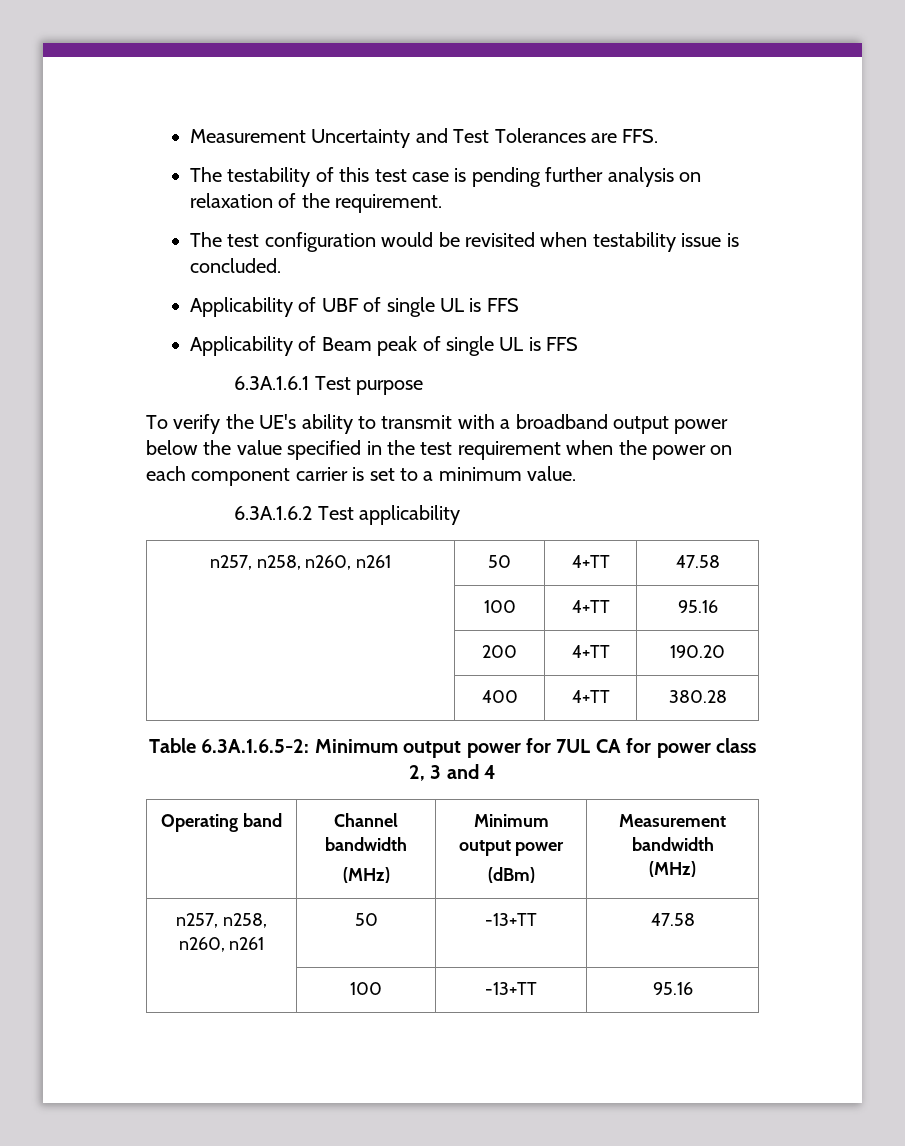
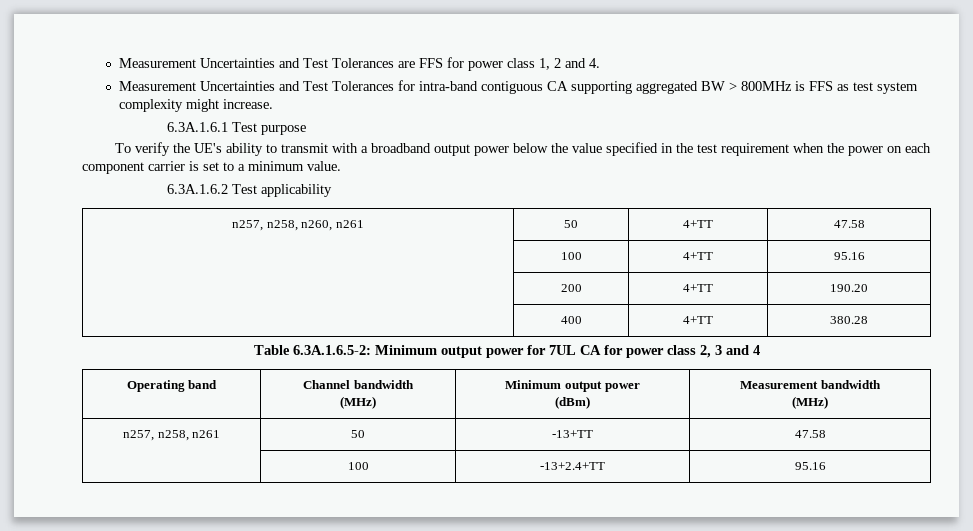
- Measurement Uncertainty and Test Tolerances are FFS.
- The testability of this test case is pending further analysis on relaxation of the requirement.
- The test configuration would be revisited when testability issue is concluded.
- Applicability of UBF of single UL is FFS
- Applicability of Beam peak of single UL is FFS
+ Measurement Uncertainties and Test Tolerances are FFS for power class 1, 2 and 4.
+ Measurement Uncertainties and Test Tolerances for intra-band contiguous CA supporting aggregated BW > 800MHz is FFS as test system complexity might increase.
- n257, n258, n260, n261 | 50 | -13+TT | 47.58
+ n257, n258, n261 | 50 | -13+TT | 47.58
- | 100 | -13+TT | 95.16
+ | 100 | -13+2.4+TT | 95.16

